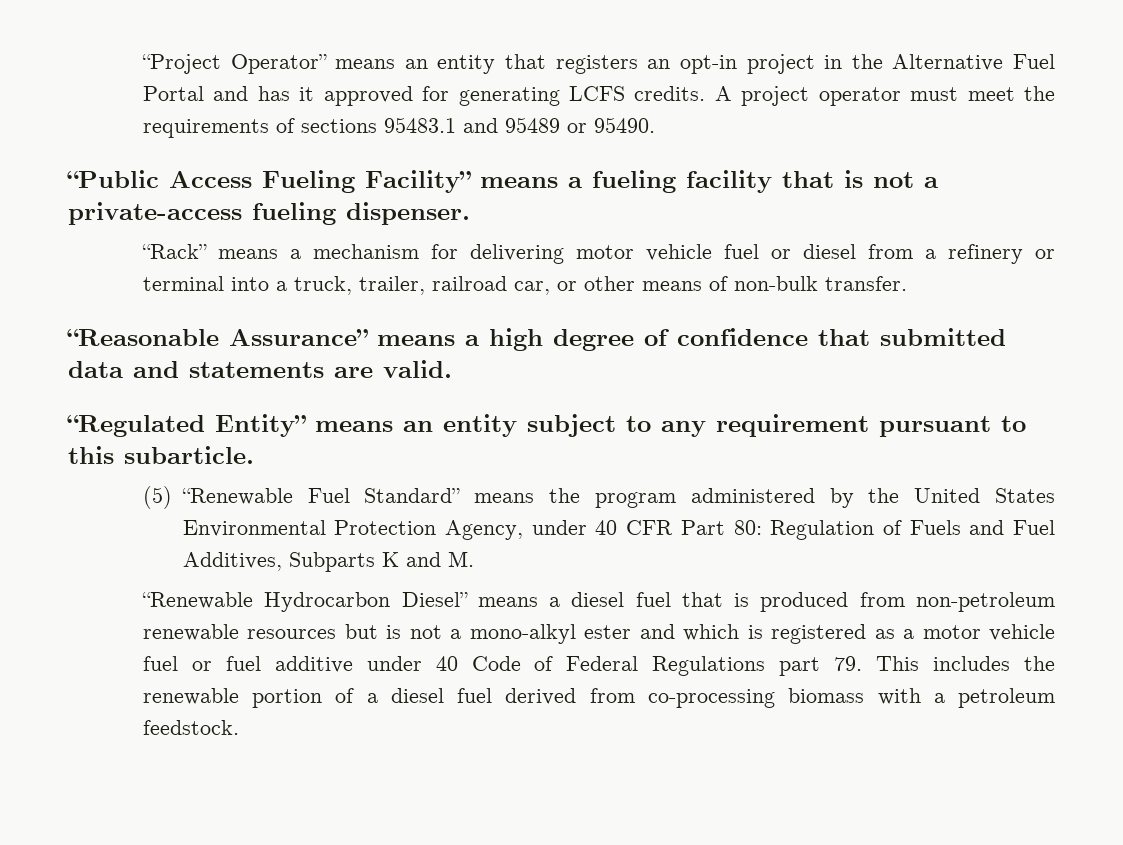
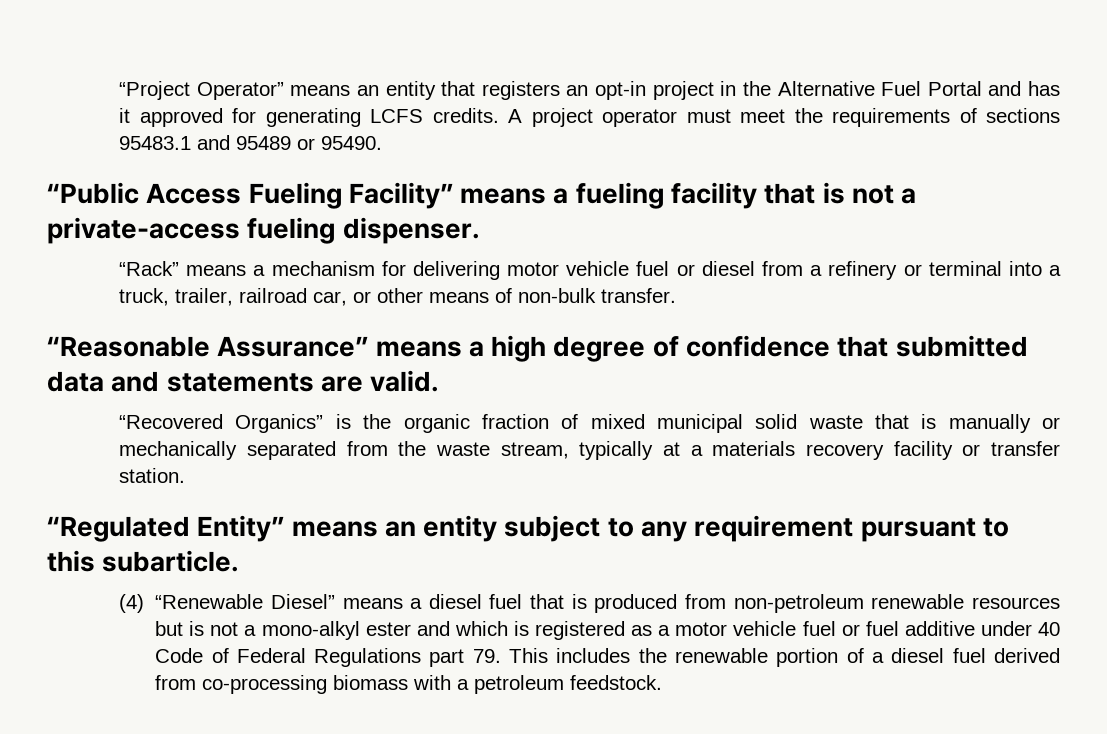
+ “Recovered Organics” is the organic fraction of mixed municipal solid waste that is manually or mechanically separated from the waste stream, typically at a materials recovery facility or transfer station.
- (5) “Renewable Fuel Standard” means the program administered by the United States Environmental Protection Agency, under 40 CFR Part 80: Regulation of Fuels and Fuel Additives, Subparts K and M.
- “Renewable Hydrocarbon Diesel” means a diesel fuel that is produced from non-petroleum renewable resources but is not a mono-alkyl ester and which is registered as a motor vehicle fuel or fuel additive under 40 Code of Federal Regulations part 79. This includes the renewable portion of a diesel fuel derived from co-processing biomass with a petroleum feedstock.
+ (4) “Renewable Diesel” means a diesel fuel that is produced from non-petroleum renewable resources but is not a mono-alkyl ester and which is registered as a motor vehicle fuel or fuel additive under 40 Code of Federal Regulations part 79. This includes the renewable portion of a diesel fuel derived from co-processing biomass with a petroleum feedstock.

